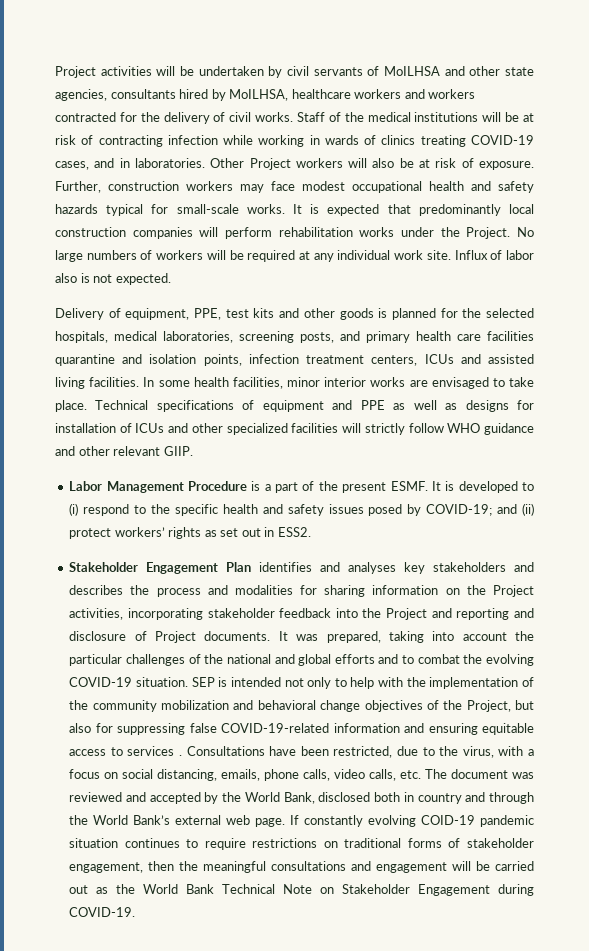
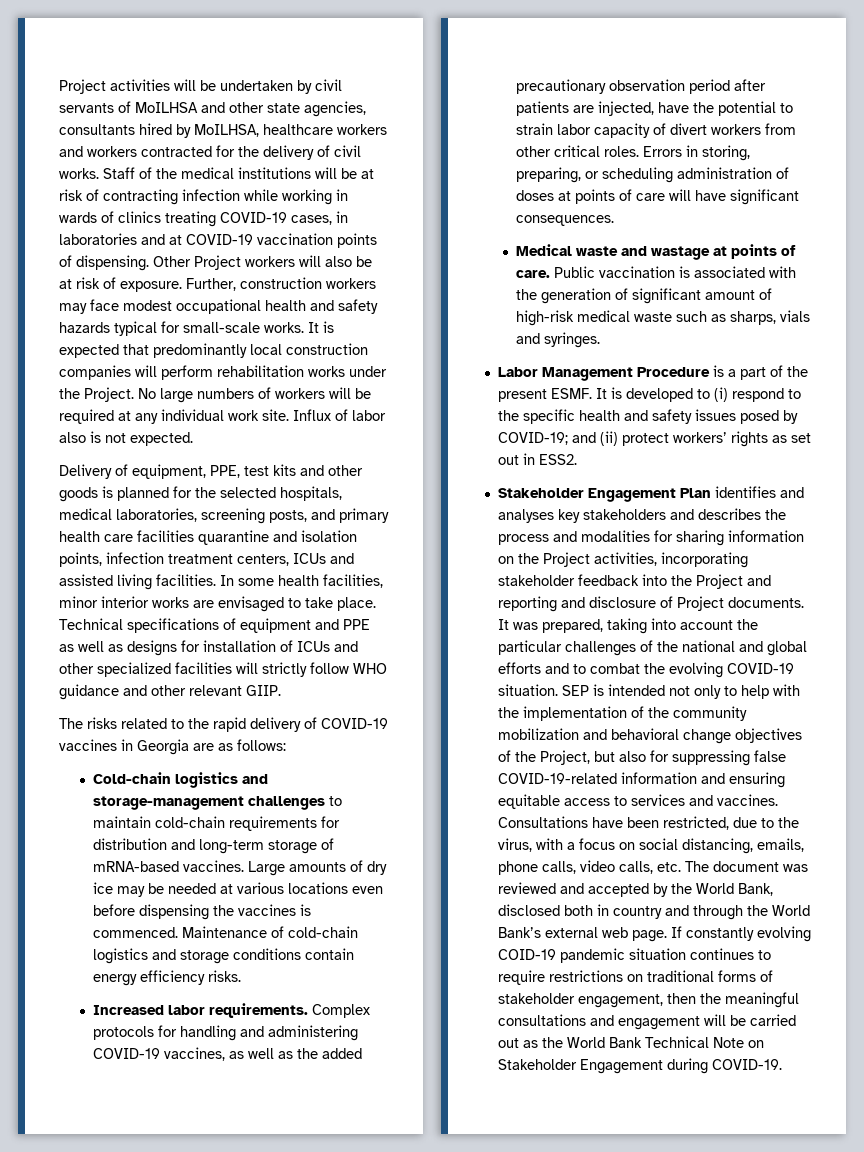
- Staff of the medical institutions will be at risk of contracting infection while working in wards of clinics treating COVID-19 cases, and in laboratories.
+ Staff of the medical institutions will be at risk of contracting infection while working in wards of clinics treating COVID-19 cases, in laboratories and at COVID-19 vaccination points of dispensing.
+ The risks related to the rapid delivery of COVID-19 vaccines in Georgia are as follows:
+ Cold-chain logistics and storage-management challenges to maintain cold-chain requirements for distribution and long-term storage of mRNA-based vaccines. Large amounts of dry ice may be needed at various locations even before dispensing the vaccines is commenced. Maintenance of cold-chain logistics and storage conditions contain energy efficiency risks.
+ Increased labor requirements. Complex protocols for handling and administering COVID-19 vaccines, as well as the added precautionary observation period after patients are injected, have the potential to strain labor capacity of divert workers from other critical roles. Errors in storing, preparing, or scheduling administration of doses at points of care will have significant consequences.
+ Medical waste and wastage at points of care. Public vaccination is associated with the generation of significant amount of high-risk medical waste such as sharps, vials and syringes.
- SEP is intended not only to help with the implementation of the community mobilization and behavioral change objectives of the Project, but also for suppressing false COVID-19-related information and ensuring equitable access to services .
+ SEP is intended not only to help with the implementation of the community mobilization and behavioral change objectives of the Project, but also for suppressing false COVID-19-related information and ensuring equitable access to services and vaccines.

